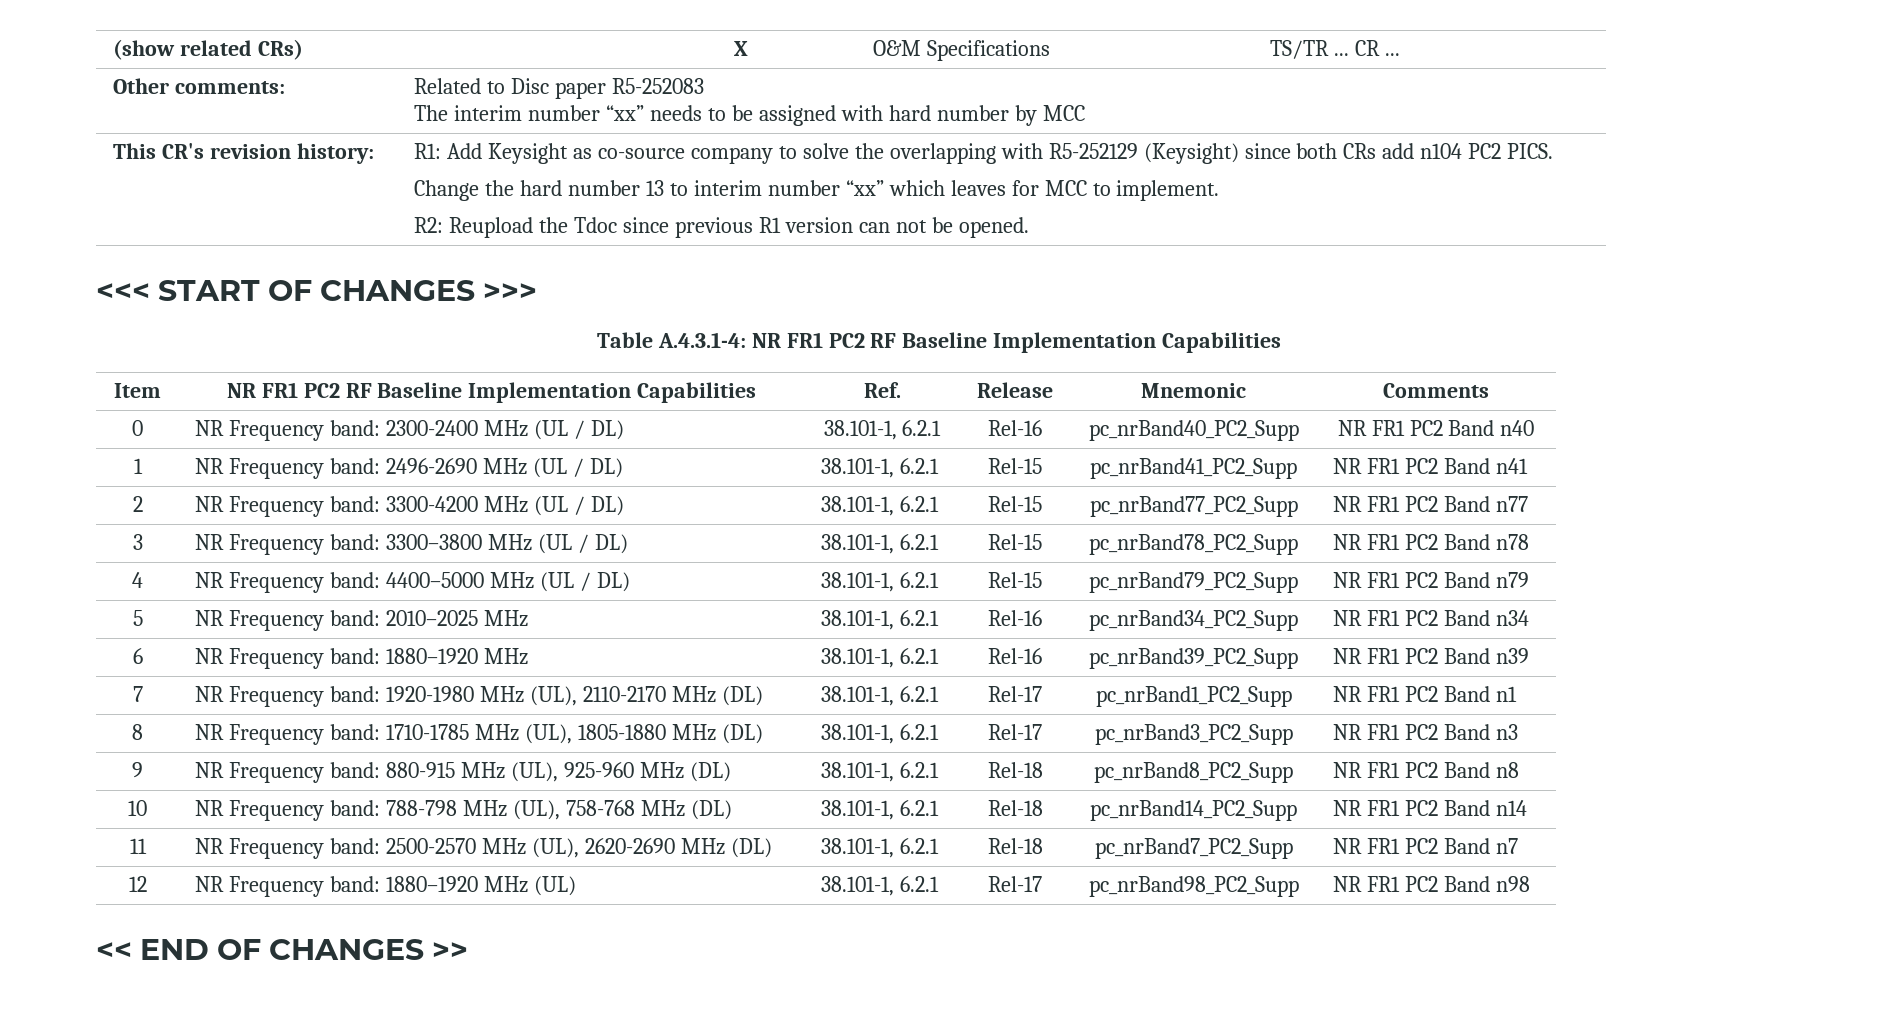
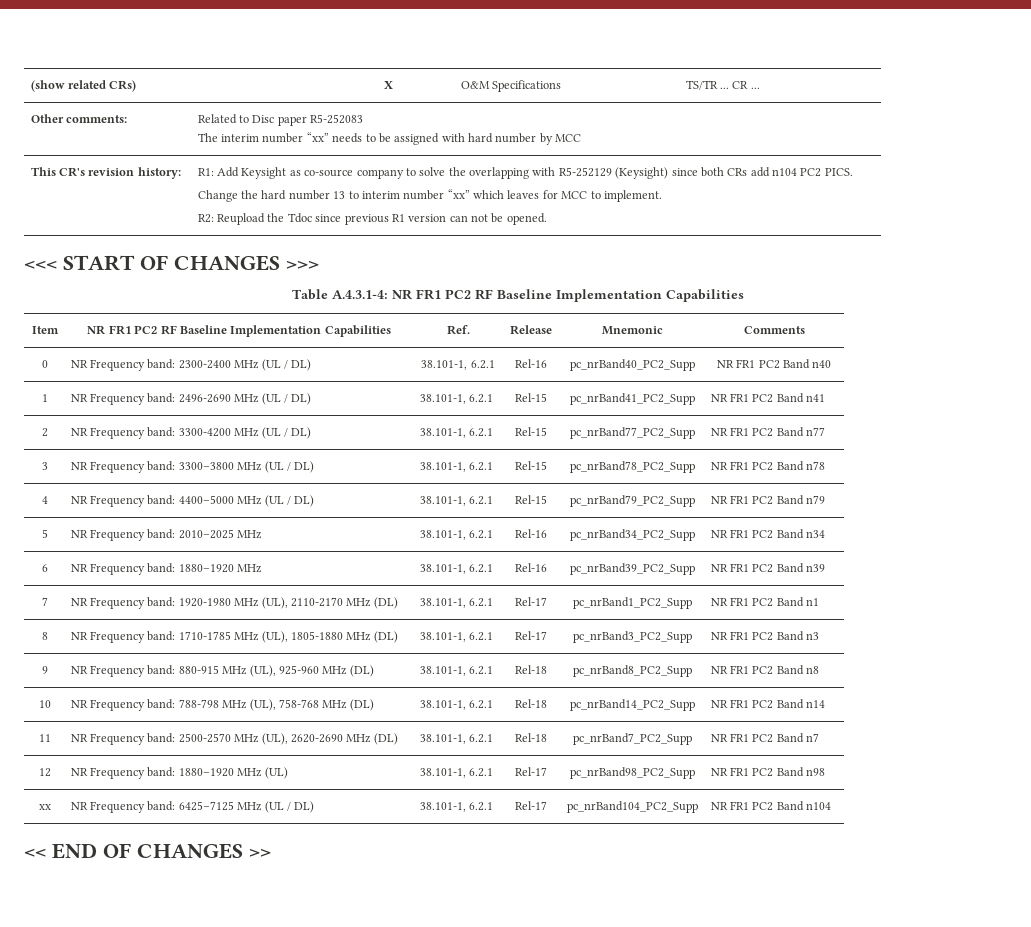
+ xx | NR Frequency band: 6425–7125 MHz (UL / DL) | 38.101-1, 6.2.1 | Rel-17 | pc_nrBand104_PC2_Supp | NR FR1 PC2 Band n104

